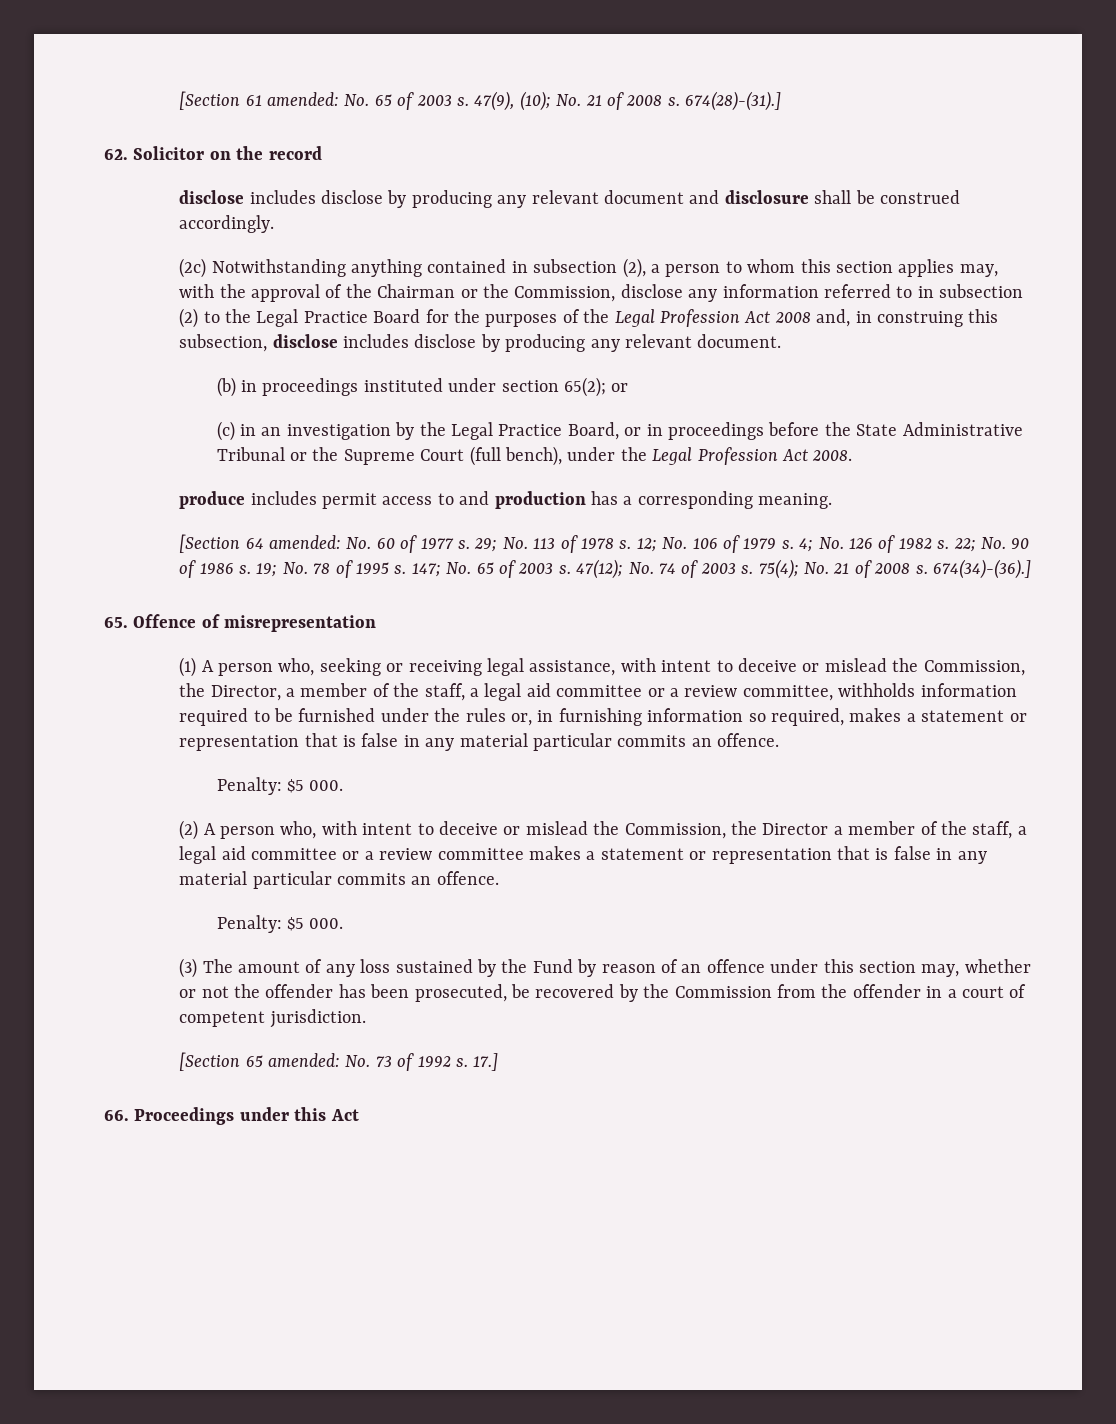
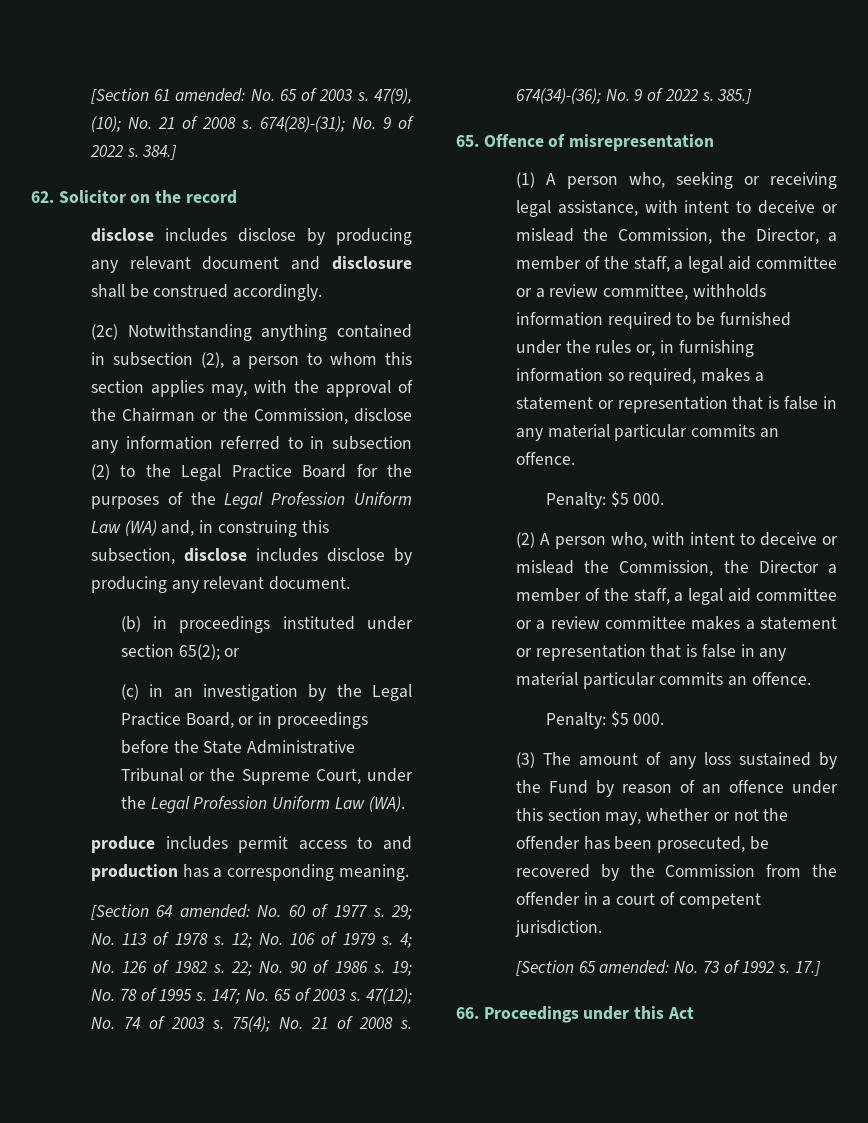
- 674(28)-(31).]
+ 674(28)-(31); No. 9 of 2022 s. 384.]
- (2c) Notwithstanding anything contained in subsection (2), a person to whom this section applies may, with the approval of the Chairman or the Commission, disclose any information referred to in subsection (2) to the Legal Practice Board for the purposes of the Legal Profession Act 2008 and, in construing this subsection, disclose includes disclose by producing any relevant document.
+ (2c) Notwithstanding anything contained in subsection (2), a person to whom this section applies may, with the approval of the Chairman or the Commission, disclose any information referred to in subsection (2) to the Legal Practice Board for the purposes of the Legal Profession Uniform Law (WA) and, in construing this subsection, disclose includes disclose by producing any relevant document.
- (c) in an investigation by the Legal Practice Board, or in proceedings before the State Administrative Tribunal or the Supreme Court (full bench), under the Legal Profession Act 2008.
+ (c) in an investigation by the Legal Practice Board, or in proceedings before the State Administrative Tribunal or the Supreme Court, under the Legal Profession Uniform Law (WA).
- 674(34)-(36).]
+ 674(34)-(36); No. 9 of 2022 s. 385.]

